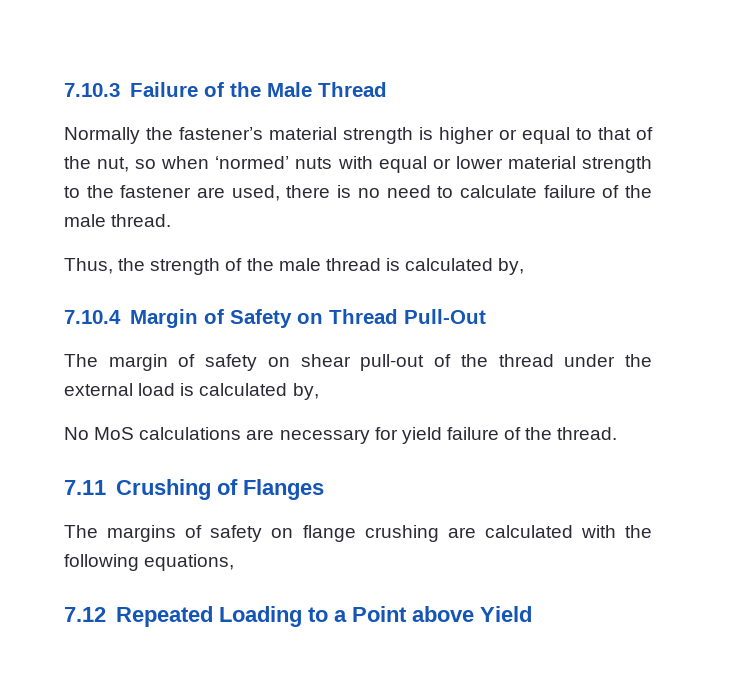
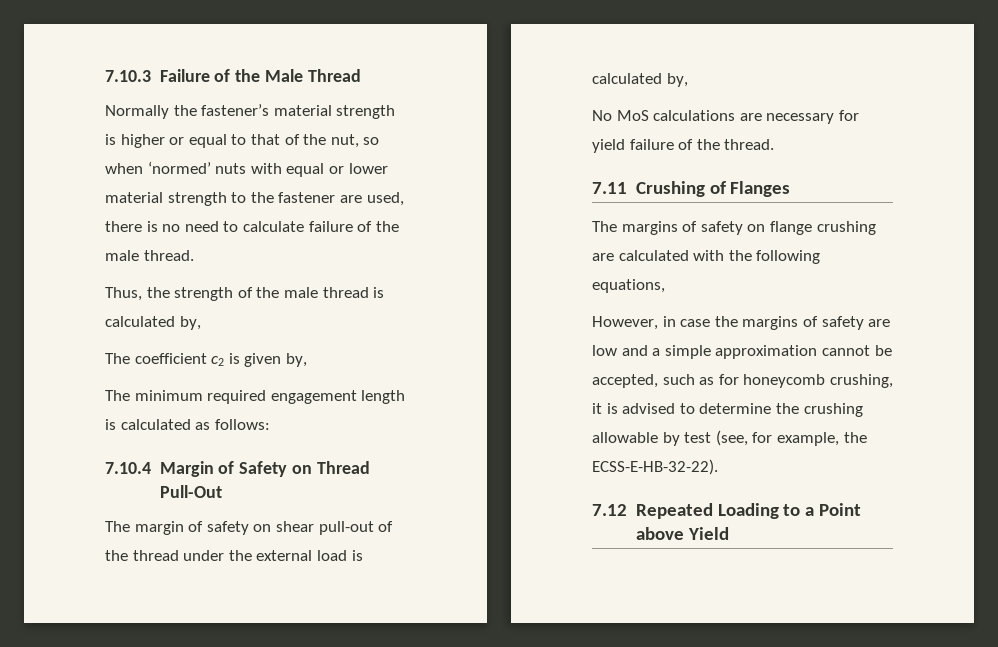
+ The coefficient c2 is given by,
+ The minimum required engagement length is calculated as follows:
+ However, in case the margins of safety are low and a simple approximation cannot be accepted, such as for honeycomb crushing, it is advised to determine the crushing allowable by test (see, for example, the ECSS-E-HB-32-22).

